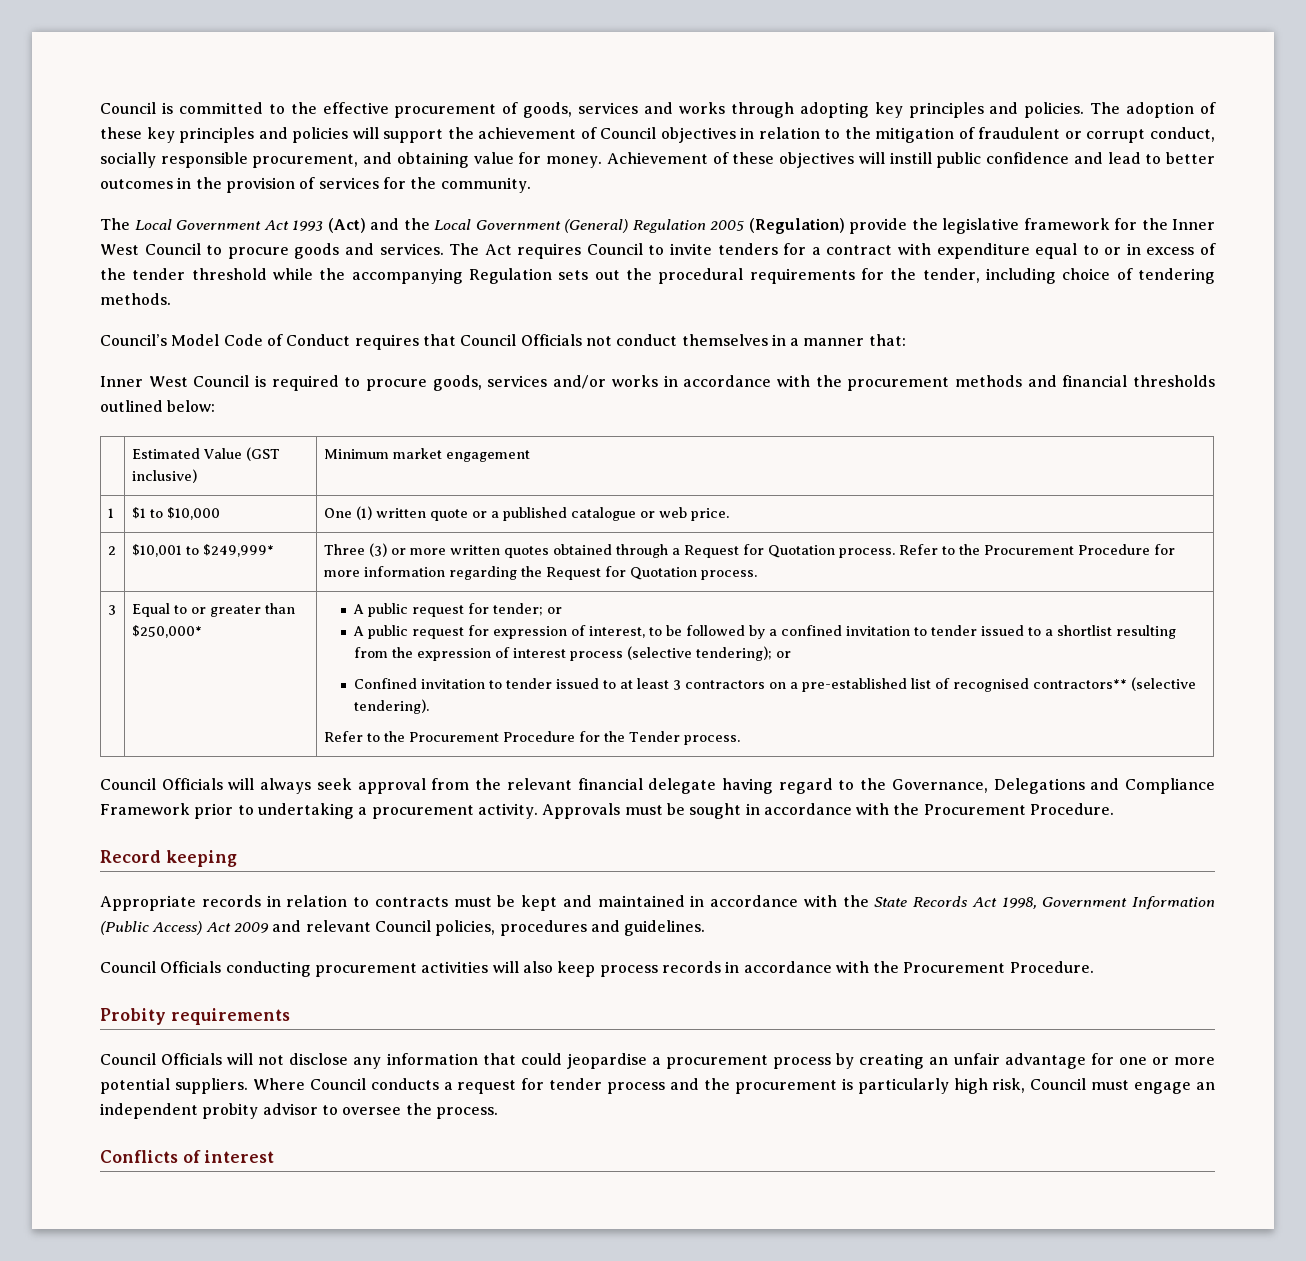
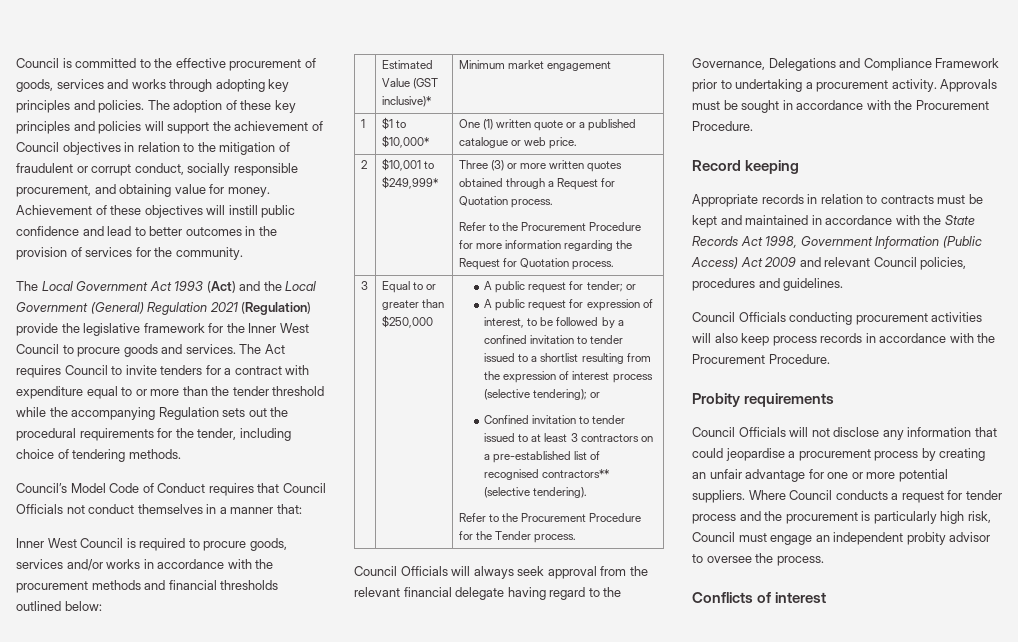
- The Local Government Act 1993 (Act) and the Local Government (General) Regulation 2005 (Regulation) provide the legislative framework for the Inner West Council to procure goods and services.
+ The Local Government Act 1993 (Act) and the Local Government (General) Regulation 2021 (Regulation) provide the legislative framework for the Inner West Council to procure goods and services.
- The Act requires Council to invite tenders for a contract with expenditure equal to or in excess of the tender threshold while the accompanying Regulation sets out the procedural requirements for the tender, including choice of tendering methods.
+ The Act requires Council to invite tenders for a contract with expenditure equal to or more than the tender threshold while the accompanying Regulation sets out the procedural requirements for the tender, including choice of tendering methods.
- | Estimated Value (GST inclusive) | Minimum market engagement
+ | Estimated Value (GST inclusive)* | Minimum market engagement
- 1 | $1 to $10,000 | One (1) written quote or a published catalogue or web price.
+ 1 | $1 to $10,000* | One (1) written quote or a published catalogue or web price.
- 2 | $10,001 to $249,999* | Three (3) or more written quotes obtained through a Request for Quotation process. Refer to the Procurement Procedure for more information regarding the Request for Quotation process.
+ 2 | $10,001 to $249,999* | Three (3) or more written quotes obtained through a Request for Quotation process.
+ Refer to the Procurement Procedure for more information regarding the Request for Quotation process.
- Equal to or greater than $250,000*
+ Equal to or greater than $250,000

